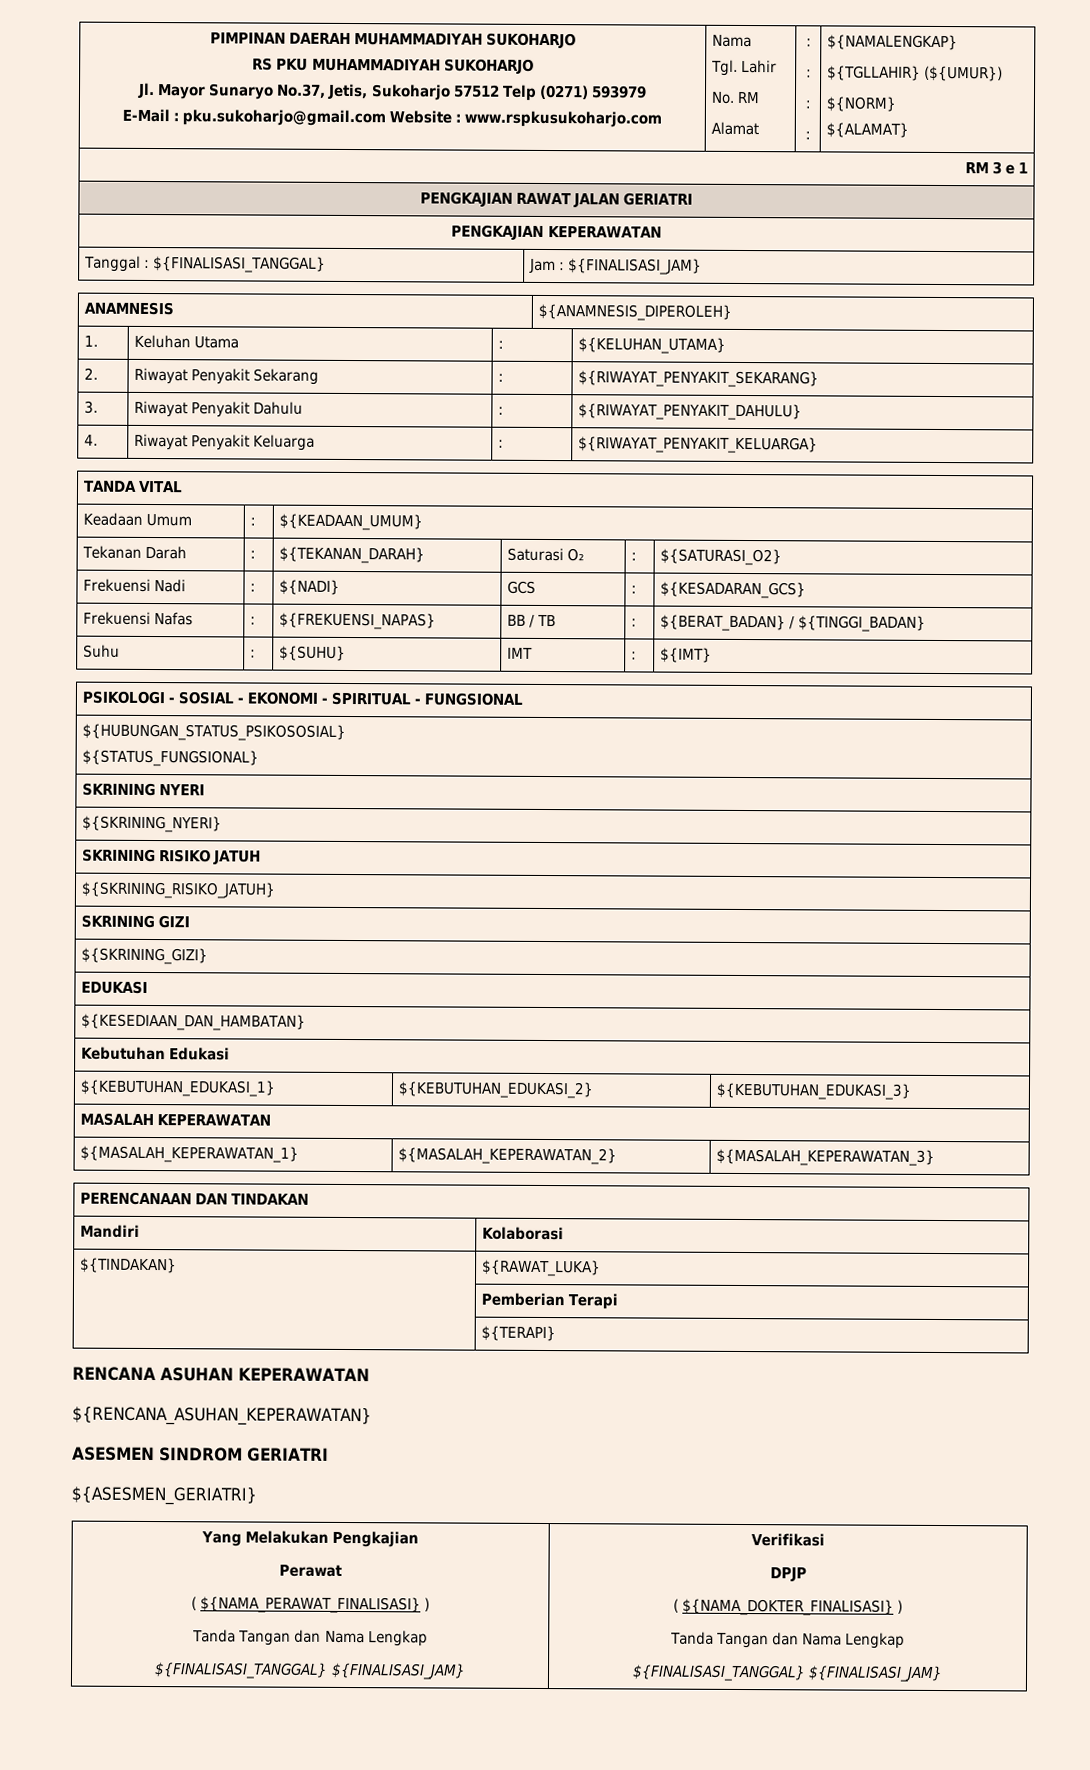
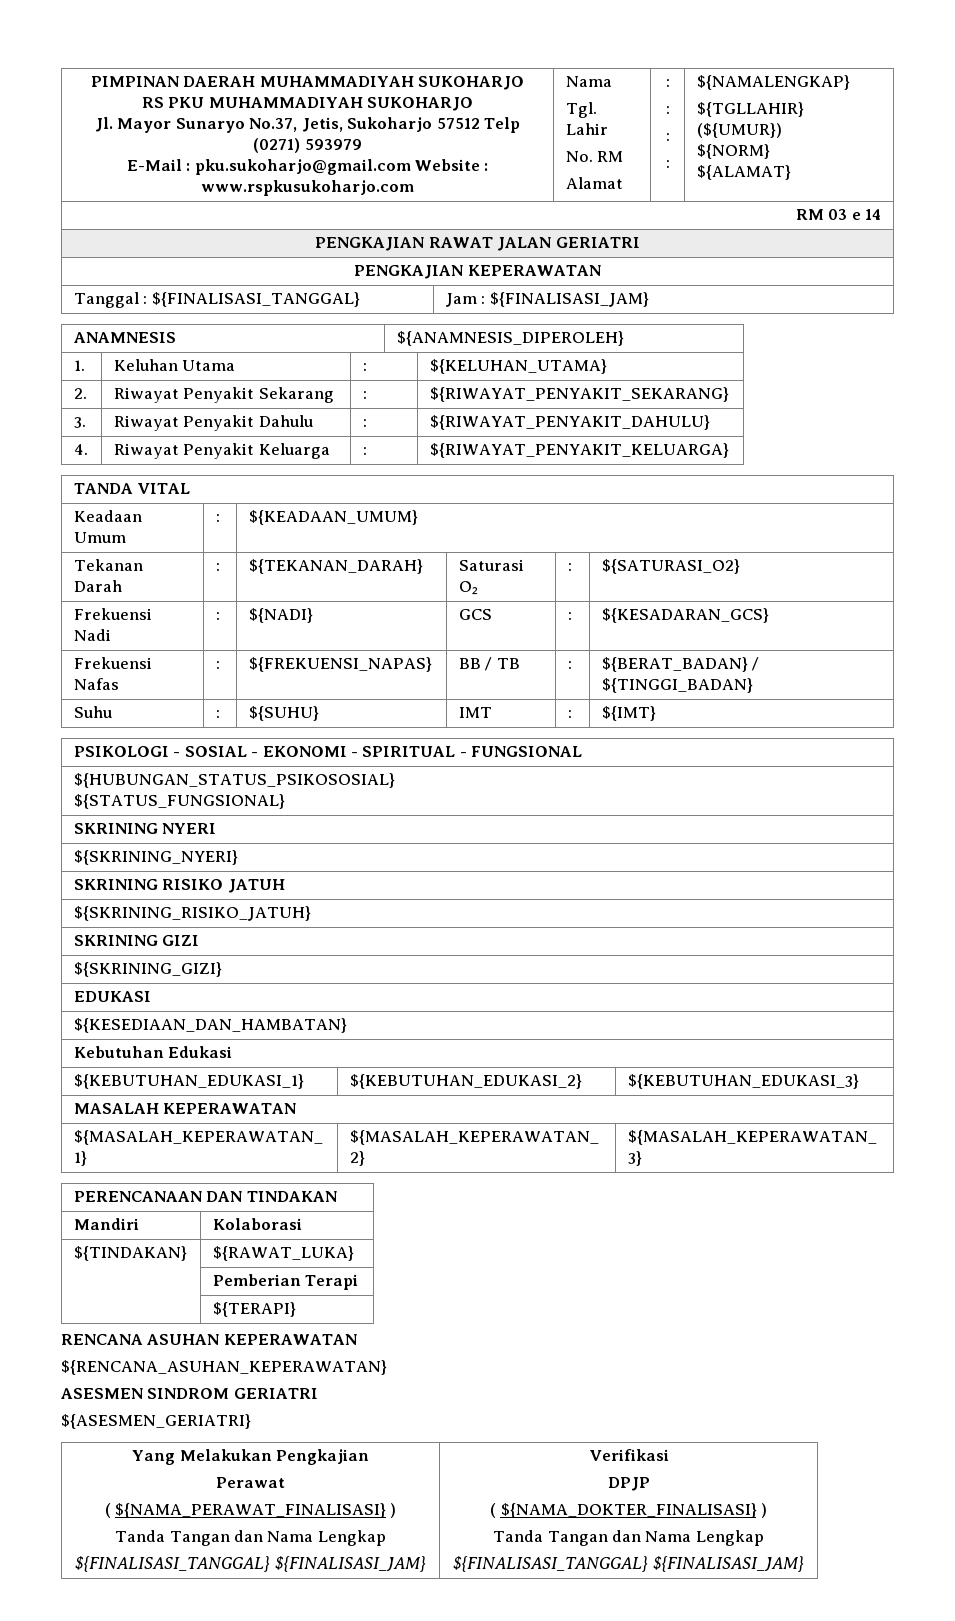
- RM 3 e 1
+ RM 03 e 14

